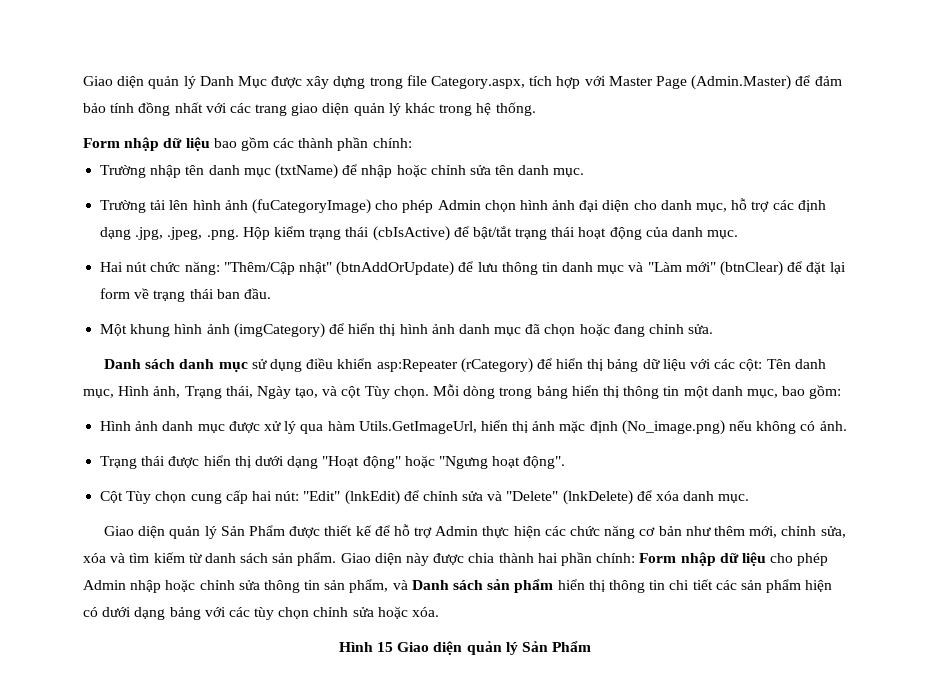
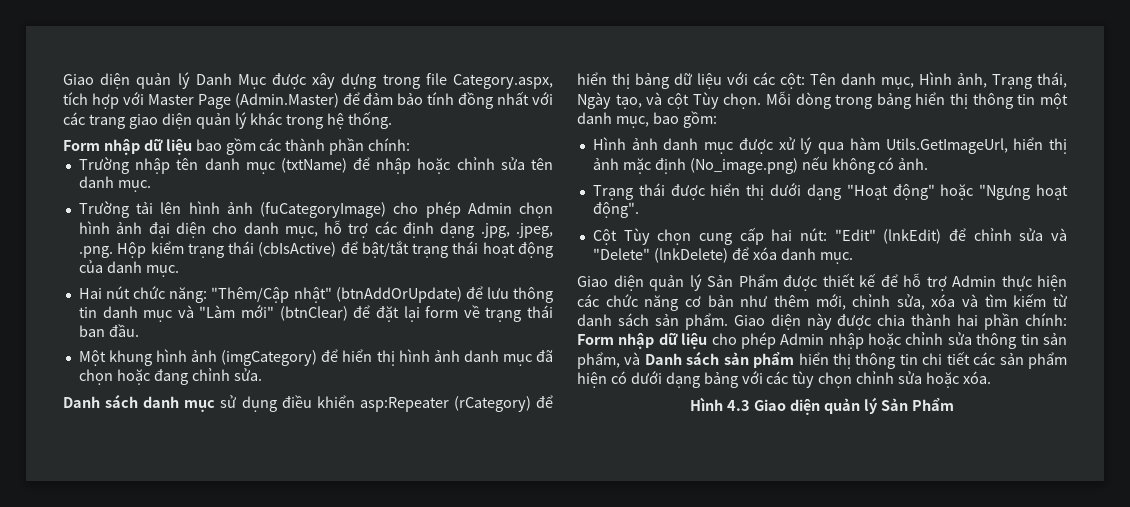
- Hình 15 Giao diện quản lý Sản Phẩm
+ Hình 4.3 Giao diện quản lý Sản Phẩm

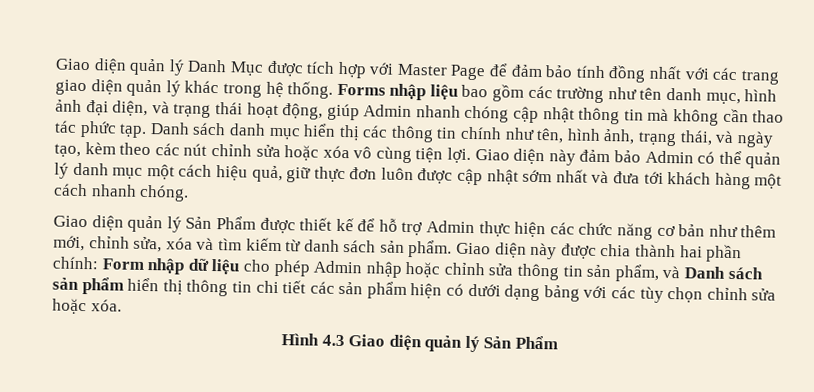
- Giao diện quản lý Danh Mục được xây dựng trong file Category.aspx, tích hợp với Master Page (Admin.Master) để đảm bảo tính đồng nhất với các trang giao diện quản lý khác trong hệ thống.
- Form nhập dữ liệu bao gồm các thành phần chính:
- Trường nhập tên danh mục (txtName) để nhập hoặc chỉnh sửa tên danh mục.
- Trường tải lên hình ảnh (fuCategoryImage) cho phép Admin chọn hình ảnh đại diện cho danh mục, hỗ trợ các định dạng .jpg, .jpeg, .png. Hộp kiểm trạng thái (cbIsActive) để bật/tắt trạng thái hoạt động của danh mục.
- Hai nút chức năng: "Thêm/Cập nhật" (btnAddOrUpdate) để lưu thông tin danh mục và "Làm mới" (btnClear) để đặt lại form về trạng thái ban đầu.
- Một khung hình ảnh (imgCategory) để hiển thị hình ảnh danh mục đã chọn hoặc đang chỉnh sửa.
- Danh sách danh mục sử dụng điều khiển asp:Repeater (rCategory) để hiển thị bảng dữ liệu với các cột: Tên danh mục, Hình ảnh, Trạng thái, Ngày tạo, và cột Tùy chọn. Mỗi dòng trong bảng hiển thị thông tin một danh mục, bao gồm:
- Hình ảnh danh mục được xử lý qua hàm Utils.GetImageUrl, hiển thị ảnh mặc định (No_image.png) nếu không có ảnh.
- Trạng thái được hiển thị dưới dạng "Hoạt động" hoặc "Ngưng hoạt động".
- Cột Tùy chọn cung cấp hai nút: "Edit" (lnkEdit) để chỉnh sửa và "Delete" (lnkDelete) để xóa danh mục.
+ Giao diện quản lý Danh Mục được tích hợp với Master Page để đảm bảo tính đồng nhất với các trang giao diện quản lý khác trong hệ thống. Forms nhập liệu bao gồm các trường như tên danh mục, hình ảnh đại diện, và trạng thái hoạt động, giúp Admin nhanh chóng cập nhật thông tin mà không cần thao tác phức tạp. Danh sách danh mục hiển thị các thông tin chính như tên, hình ảnh, trạng thái, và ngày tạo, kèm theo các nút chỉnh sửa hoặc xóa vô cùng tiện lợi. Giao diện này đảm bảo Admin có thể quản lý danh mục một cách hiệu quả, giữ thực đơn luôn được cập nhật sớm nhất và đưa tới khách hàng một cách nhanh chóng.

